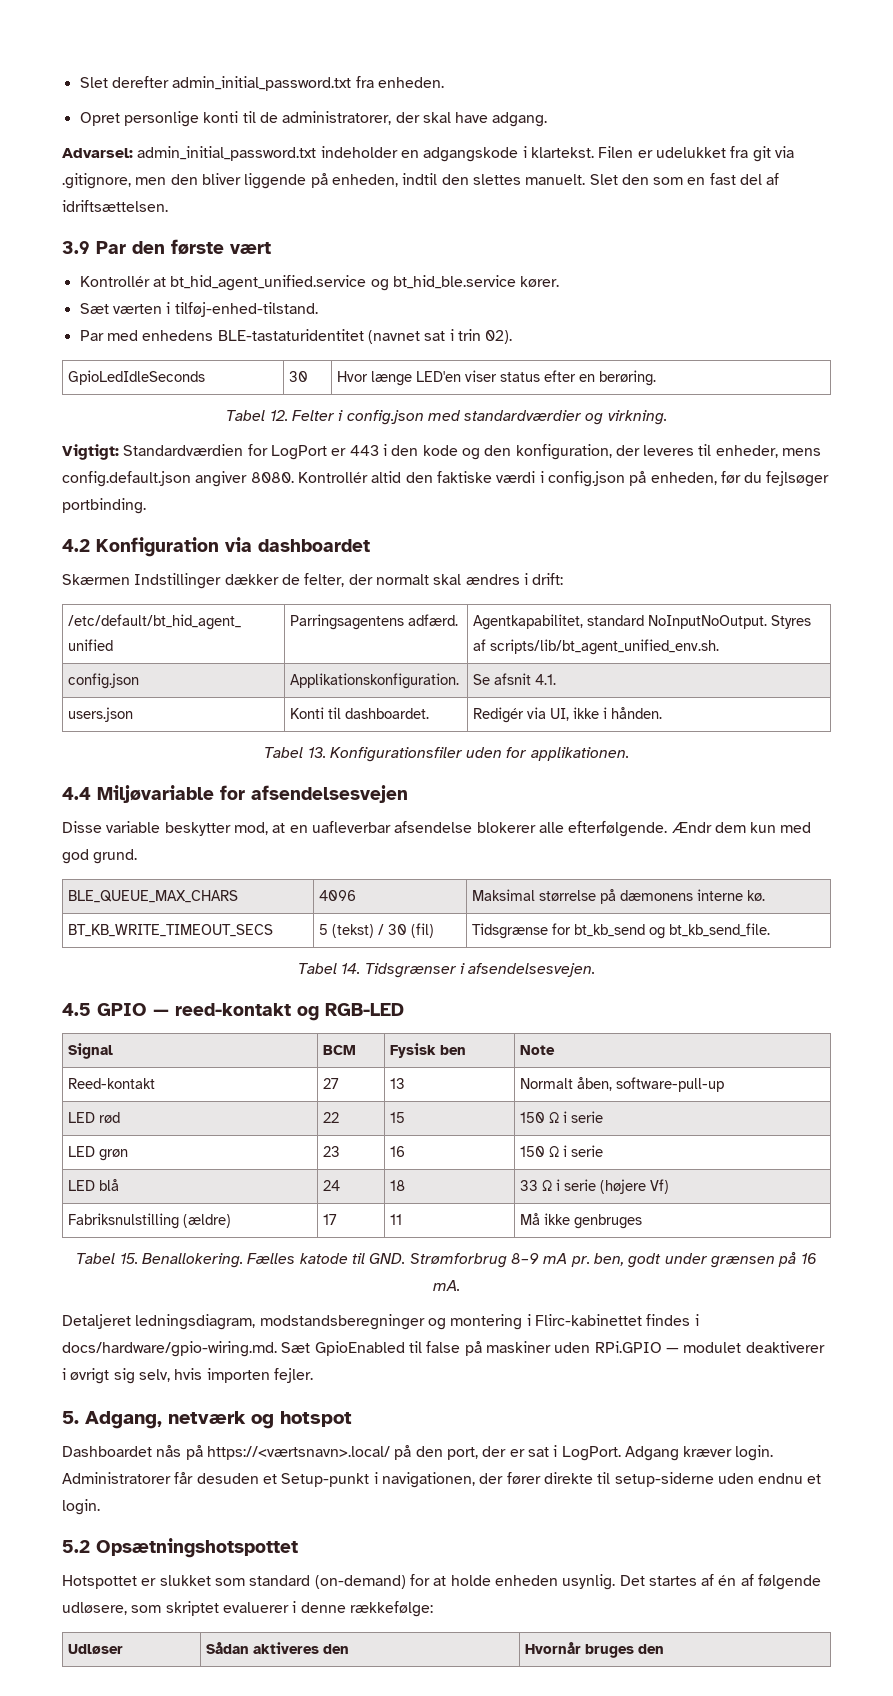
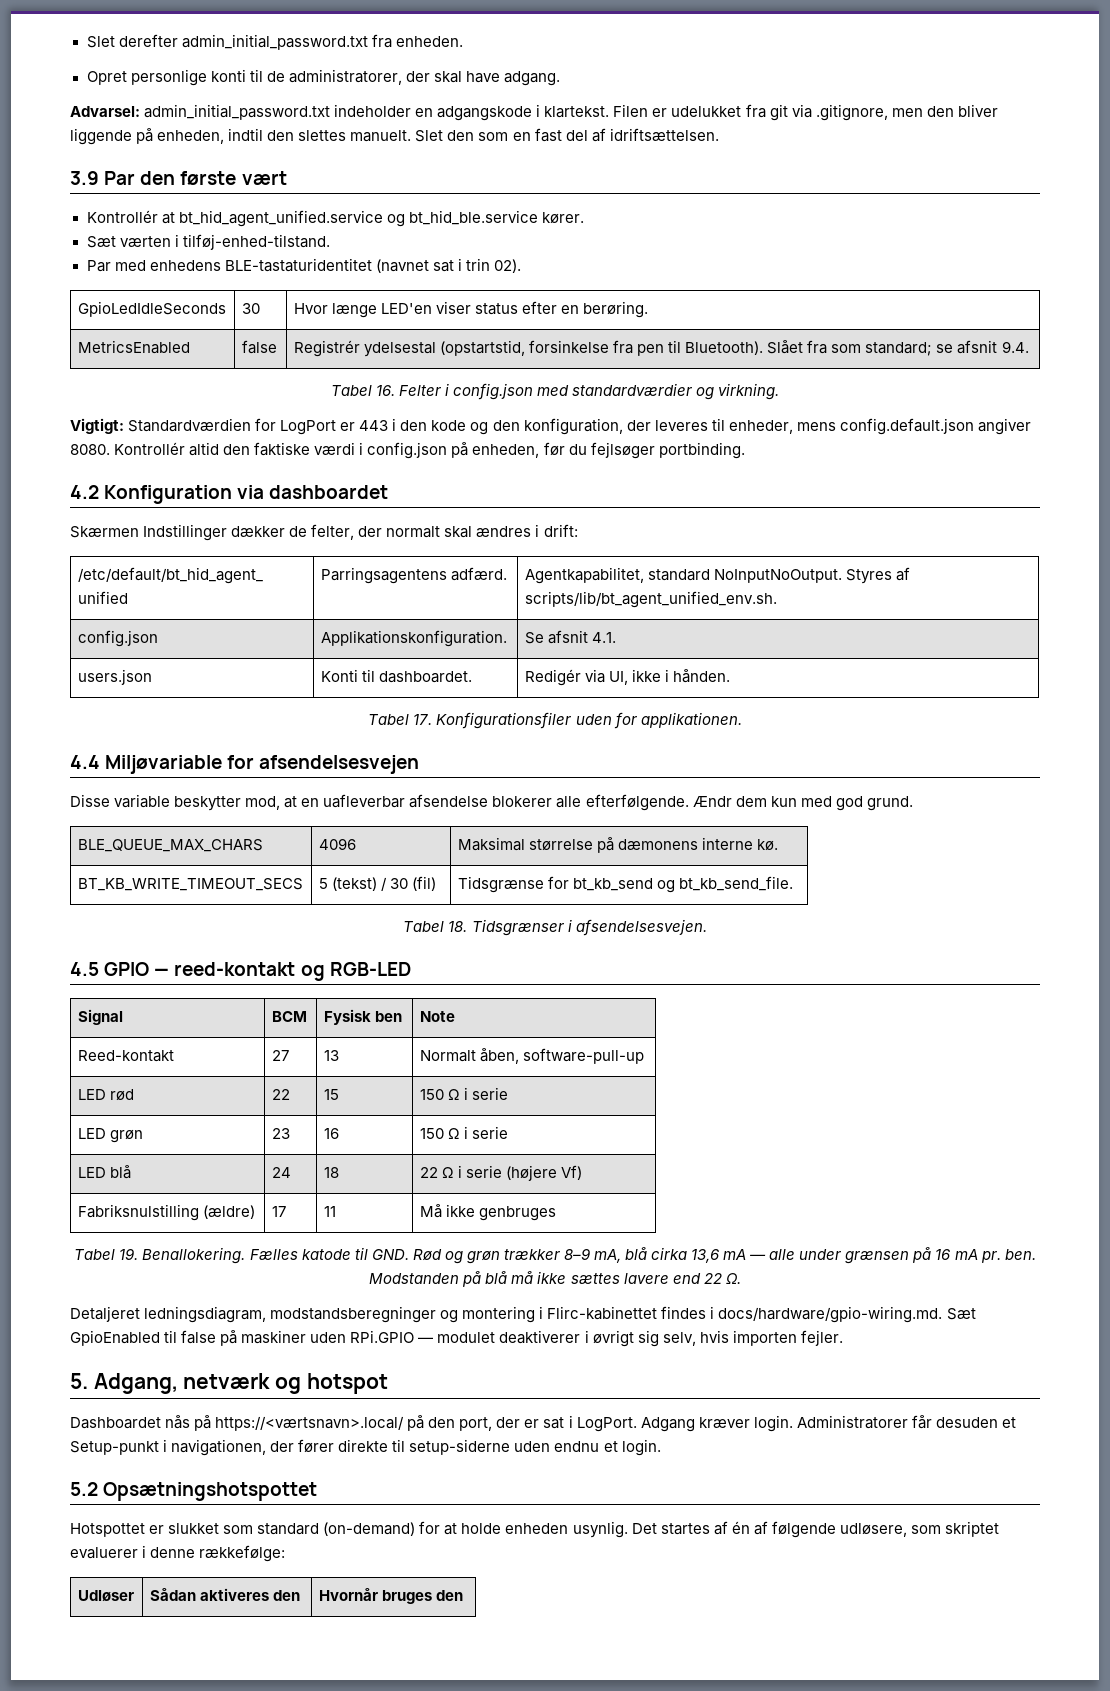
- Tabel 12. Felter i config.json med standardværdier og virkning.
+ MetricsEnabled | false | Registrér ydelsestal (opstartstid, forsinkelse fra pen til Bluetooth). Slået fra som standard; se afsnit 9.4.
+ Tabel 16. Felter i config.json med standardværdier og virkning.
- Tabel 13. Konfigurationsfiler uden for applikationen.
+ Tabel 17. Konfigurationsfiler uden for applikationen.
- Tabel 14. Tidsgrænser i afsendelsesvejen.
+ Tabel 18. Tidsgrænser i afsendelsesvejen.
- LED blå | 24 | 18 | 33 Ω i serie (højere Vf)
+ LED blå | 24 | 18 | 22 Ω i serie (højere Vf)
- Tabel 15. Benallokering.
+ Tabel 19. Benallokering.
- Fælles katode til GND. Strømforbrug 8–9 mA pr. ben, godt under grænsen på 16 mA.
+ Fælles katode til GND. Rød og grøn trækker 8–9 mA, blå cirka 13,6 mA — alle under grænsen på 16 mA pr. ben. Modstanden på blå må ikke sættes lavere end 22 Ω.

